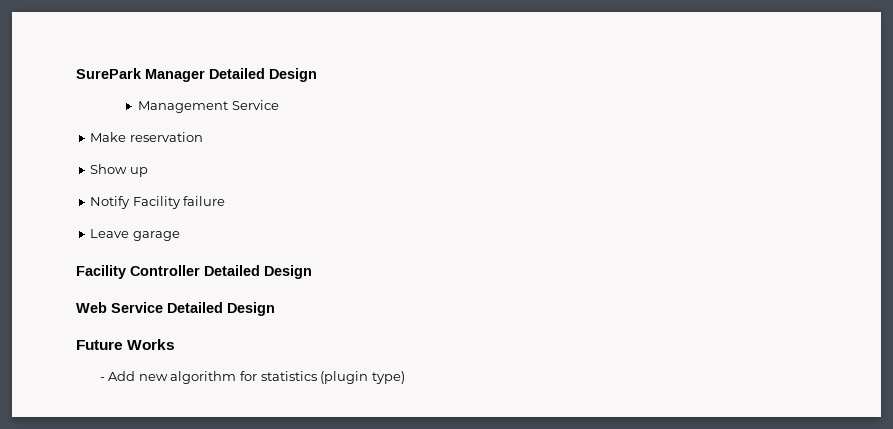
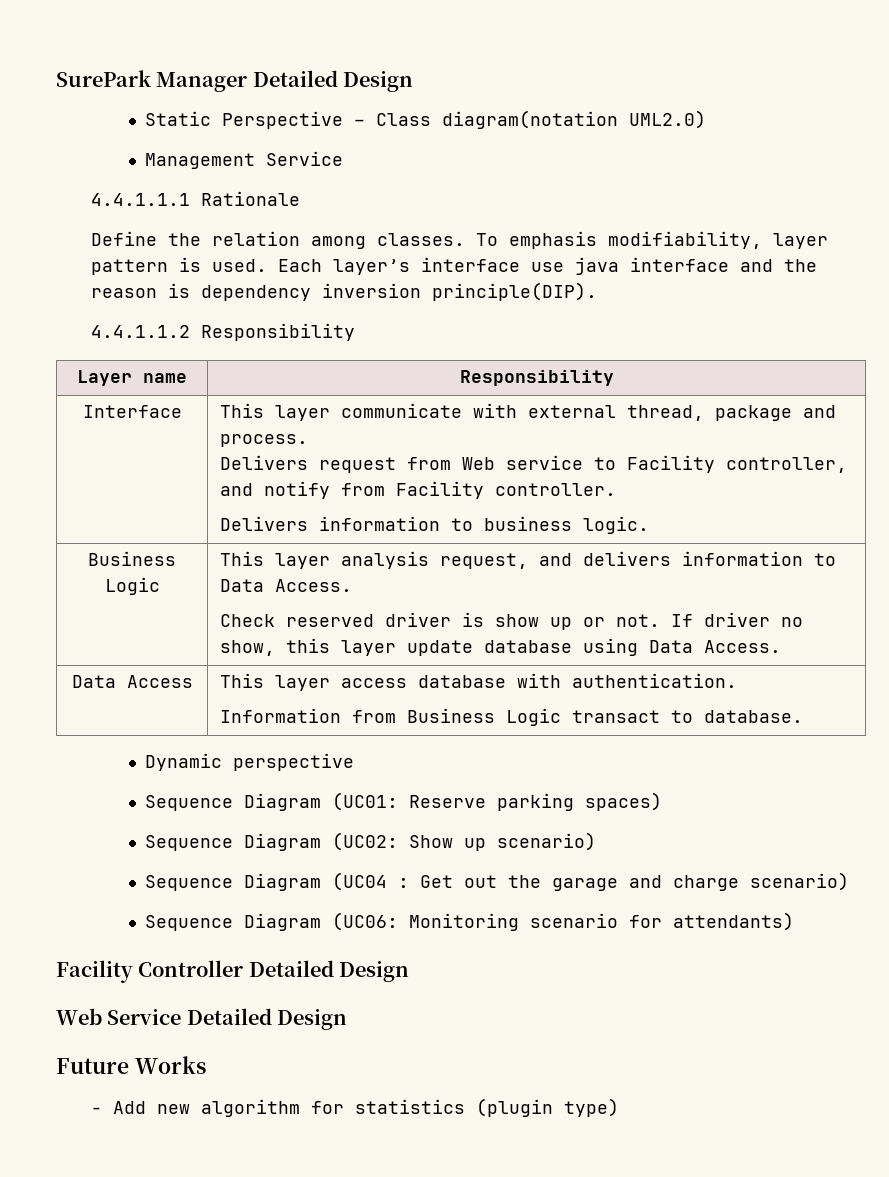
+ Static Perspective – Class diagram(notation UML2.0)
  Management Service
- Make reservation
- Show up
- Notify Facility failure
- Leave garage
+ 4.4.1.1.1 Rationale
+ Define the relation among classes. To emphasis modifiability, layer pattern is used. Each layer’s interface use java interface and the reason is dependency inversion principle(DIP).
+ 4.4.1.1.2 Responsibility
+ Layer name | Responsibility
+ Interface | This layer communicate with external thread, package and process.
+ Delivers request from Web service to Facility controller, and notify from Facility controller.
+ Delivers information to business logic.
+ Business Logic | This layer analysis request, and delivers information to Data Access.
+ Check reserved driver is show up or not. If driver no show, this layer update database using Data Access.
+ Data Access | This layer access database with authentication.
+ Information from Business Logic transact to database.
+ Dynamic perspective
+ Sequence Diagram (UC01: Reserve parking spaces)
+ Sequence Diagram (UC02: Show up scenario)
+ Sequence Diagram (UC04 : Get out the garage and charge scenario)
+ Sequence Diagram (UC06: Monitoring scenario for attendants)

